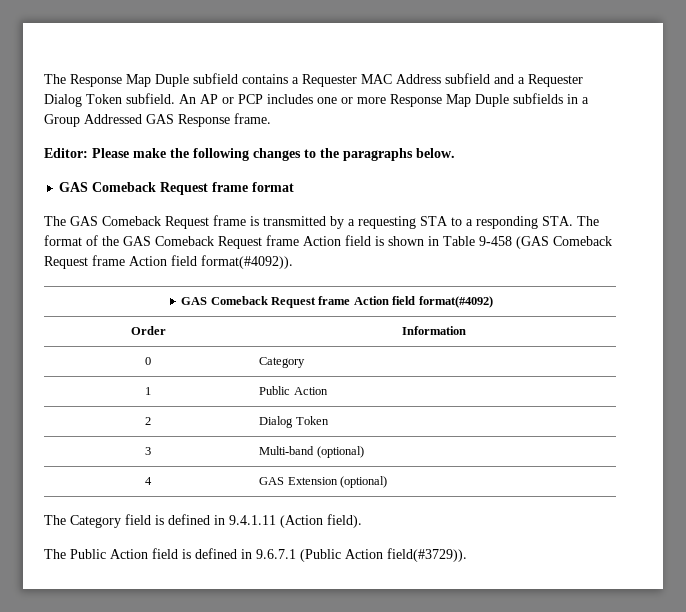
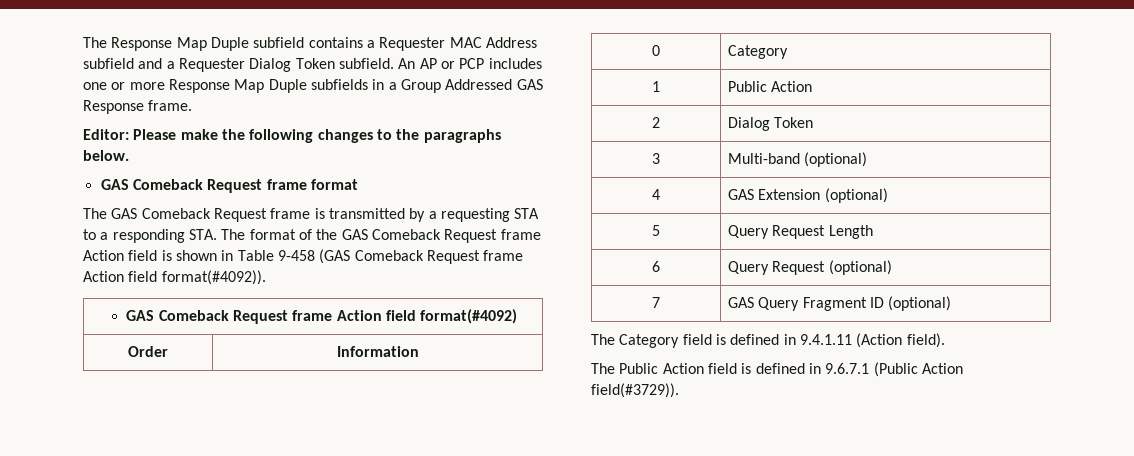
+ 5 | Query Request Length
+ 6 | Query Request (optional)
+ 7 | GAS Query Fragment ID (optional)

